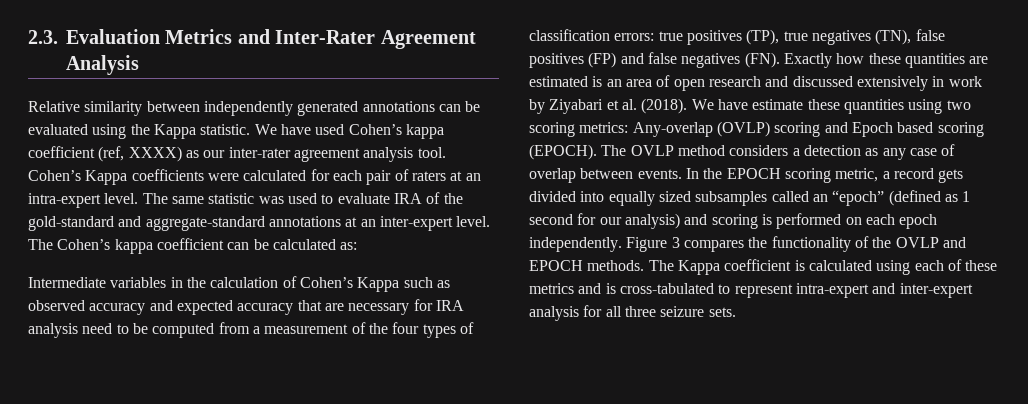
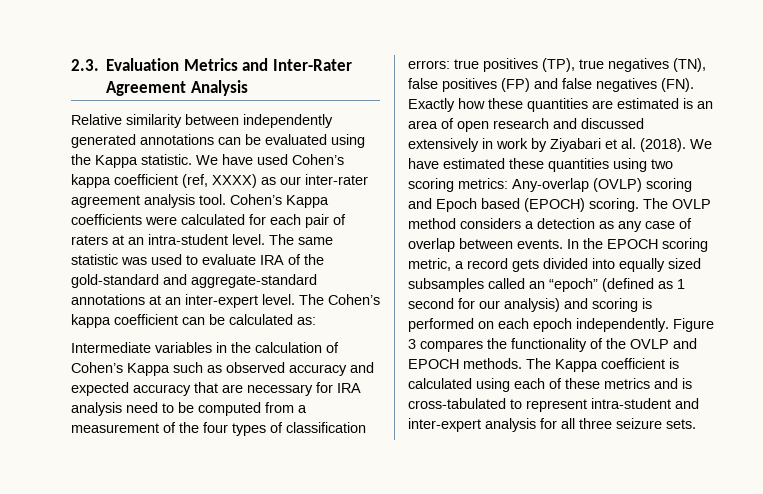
- Cohen’s Kappa coefficients were calculated for each pair of raters at an intra-expert level.
+ Cohen’s Kappa coefficients were calculated for each pair of raters at an intra-student level.
- We have estimate these quantities using two scoring metrics: Any-overlap (OVLP) scoring and Epoch based scoring (EPOCH).
+ We have estimated these quantities using two scoring metrics: Any-overlap (OVLP) scoring and Epoch based (EPOCH) scoring.
- The Kappa coefficient is calculated using each of these metrics and is cross-tabulated to represent intra-expert and inter-expert analysis for all three seizure sets.
+ The Kappa coefficient is calculated using each of these metrics and is cross-tabulated to represent intra-student and inter-expert analysis for all three seizure sets.

